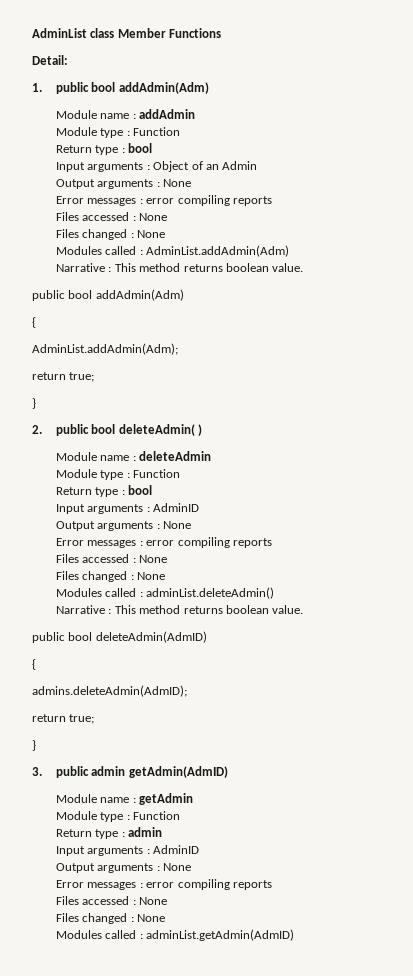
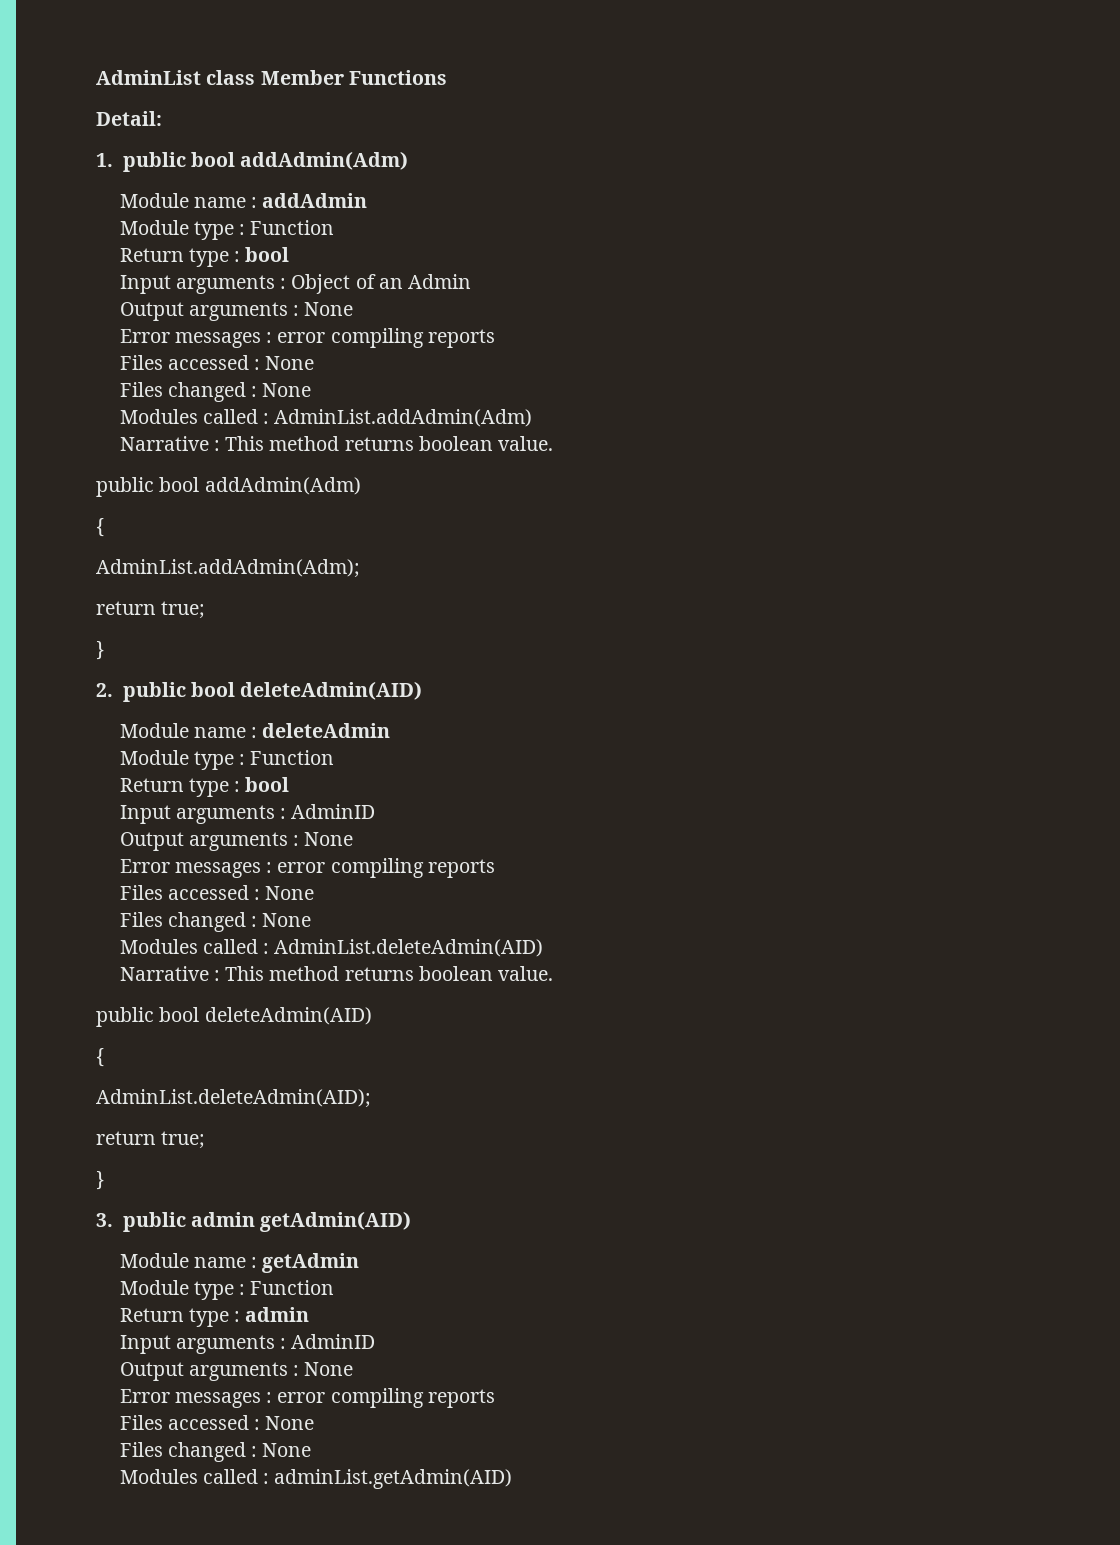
- 2. public bool deleteAdmin( )
+ 2. public bool deleteAdmin(AID)
- Modules called : adminList.deleteAdmin()
+ Modules called : AdminList.deleteAdmin(AID)
  Narrative : This method returns boolean value.
- public bool deleteAdmin(AdmID)
+ public bool deleteAdmin(AID)
  {
- admins.deleteAdmin(AdmID);
+ AdminList.deleteAdmin(AID);
- 3. public admin getAdmin(AdmID)
+ 3. public admin getAdmin(AID)
- Modules called : adminList.getAdmin(AdmID)
+ Modules called : adminList.getAdmin(AID)

